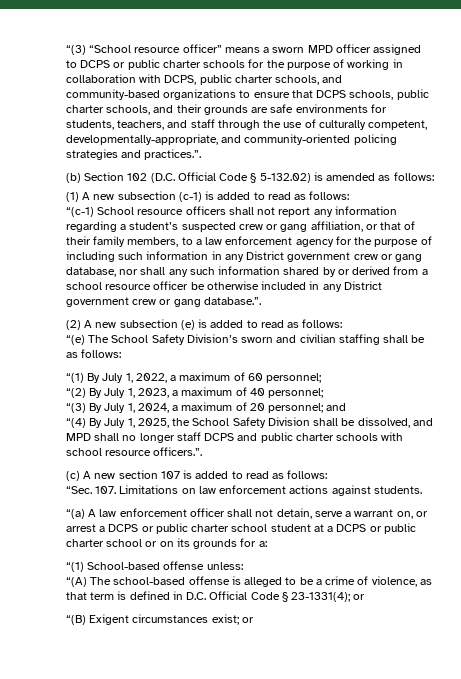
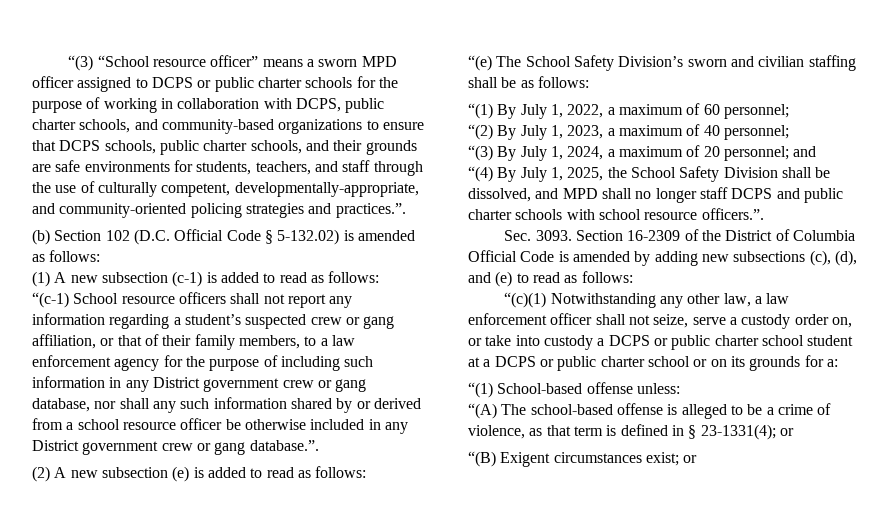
- (c) A new section 107 is added to read as follows:
- “Sec. 107. Limitations on law enforcement actions against students.
- “(a) A law enforcement officer shall not detain, serve a warrant on, or arrest a DCPS or public charter school student at a DCPS or public charter school or on its grounds for a:
+ Sec. 3093. Section 16-2309 of the District of Columbia Official Code is amended by adding new subsections (c), (d), and (e) to read as follows:
+ “(c)(1) Notwithstanding any other law, a law enforcement officer shall not seize, serve a custody order on, or take into custody a DCPS or public charter school student at a DCPS or public charter school or on its grounds for a:
- “(A) The school-based offense is alleged to be a crime of violence, as that term is defined in D.C. Official Code § 23-1331(4); or
+ “(A) The school-based offense is alleged to be a crime of violence, as that term is defined in § 23-1331(4); or

